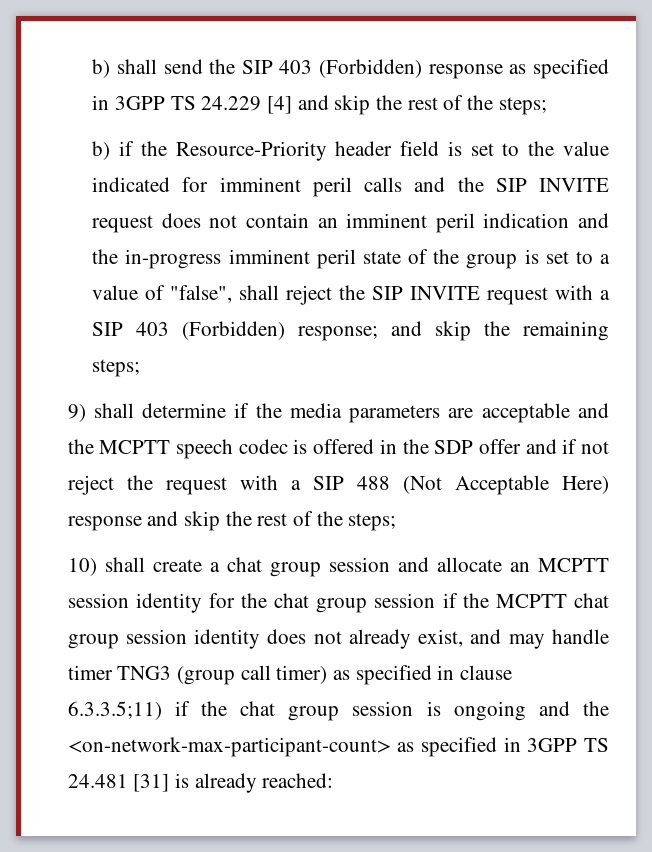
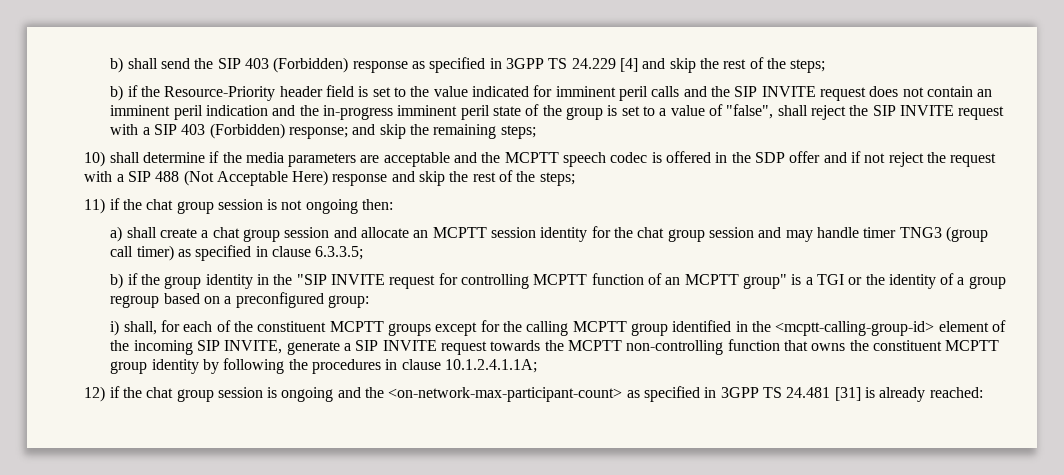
- 9) shall determine if the media parameters are acceptable and the MCPTT speech codec is offered in the SDP offer and if not reject the request with a SIP 488 (Not Acceptable Here) response and skip the rest of the steps;
+ 10) shall determine if the media parameters are acceptable and the MCPTT speech codec is offered in the SDP offer and if not reject the request with a SIP 488 (Not Acceptable Here) response and skip the rest of the steps;
- 10) shall create a chat group session and allocate an MCPTT session identity for the chat group session if the MCPTT chat group session identity does not already exist, and may handle timer TNG3 (group call timer) as specified in clause 6.3.3.5;11) if the chat group session is ongoing and the <on-network-max-participant-count> as specified in 3GPP TS 24.481 [31] is already reached:
+ 11) if the chat group session is not ongoing then:
+ a) shall create a chat group session and allocate an MCPTT session identity for the chat group session and may handle timer TNG3 (group call timer) as specified in clause 6.3.3.5;
+ b) if the group identity in the "SIP INVITE request for controlling MCPTT function of an MCPTT group" is a TGI or the identity of a group regroup based on a preconfigured group:
+ i) shall, for each of the constituent MCPTT groups except for the calling MCPTT group identified in the <mcptt-calling-group-id> element of the incoming SIP INVITE, generate a SIP INVITE request towards the MCPTT non-controlling function that owns the constituent MCPTT group identity by following the procedures in clause 10.1.2.4.1.1A;
+ 12) if the chat group session is ongoing and the <on-network-max-participant-count> as specified in 3GPP TS 24.481 [31] is already reached:

